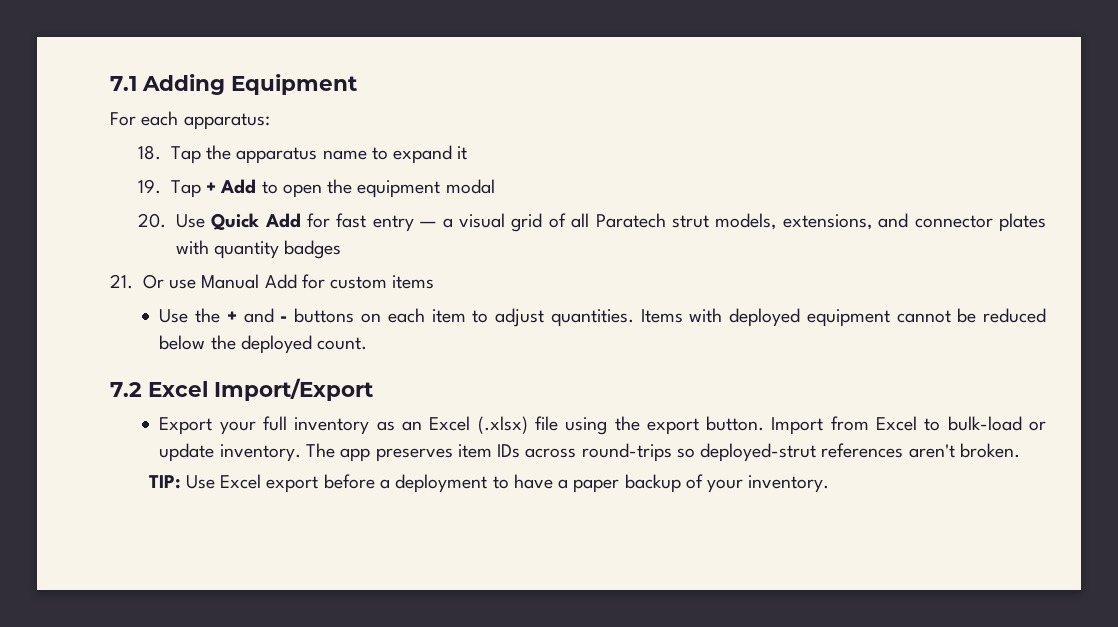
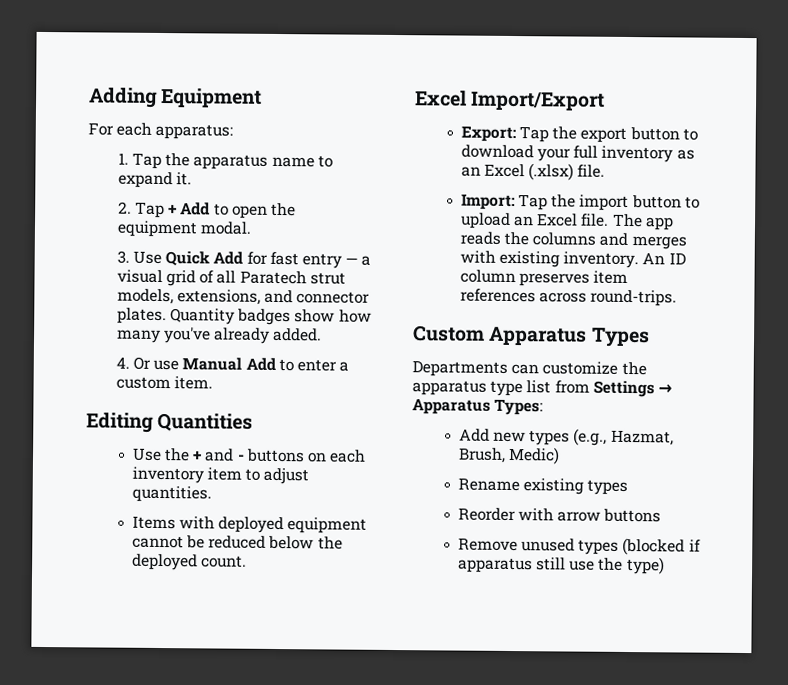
- 7.1 Adding Equipment
+ Adding Equipment
- 18. Tap the apparatus name to expand it
- 19. Tap + Add to open the equipment modal
- 20. Use Quick Add for fast entry — a visual grid of all Paratech strut models, extensions, and connector plates with quantity badges
- 21. Or use Manual Add for custom items
+ 1. Tap the apparatus name to expand it.
+ 2. Tap + Add to open the equipment modal.
+ 3. Use Quick Add for fast entry — a visual grid of all Paratech strut models, extensions, and connector plates. Quantity badges show how many you've already added.
+ 4. Or use Manual Add to enter a custom item.
+ Editing Quantities
- Use the + and - buttons on each item to adjust quantities. Items with deployed equipment cannot be reduced below the deployed count.
+ Use the + and - buttons on each inventory item to adjust quantities.
+ Items with deployed equipment cannot be reduced below the deployed count.
- 7.2 Excel Import/Export
+ Excel Import/Export
- Export your full inventory as an Excel (.xlsx) file using the export button. Import from Excel to bulk-load or update inventory. The app preserves item IDs across round-trips so deployed-strut references aren't broken.
- TIP: Use Excel export before a deployment to have a paper backup of your inventory.
+ Export: Tap the export button to download your full inventory as an Excel (.xlsx) file.
+ Import: Tap the import button to upload an Excel file. The app reads the columns and merges with existing inventory. An ID column preserves item references across round-trips.
+ Custom Apparatus Types
+ Departments can customize the apparatus type list from Settings → Apparatus Types:
+ Add new types (e.g., Hazmat, Brush, Medic)
+ Rename existing types
+ Reorder with arrow buttons
+ Remove unused types (blocked if apparatus still use the type)

